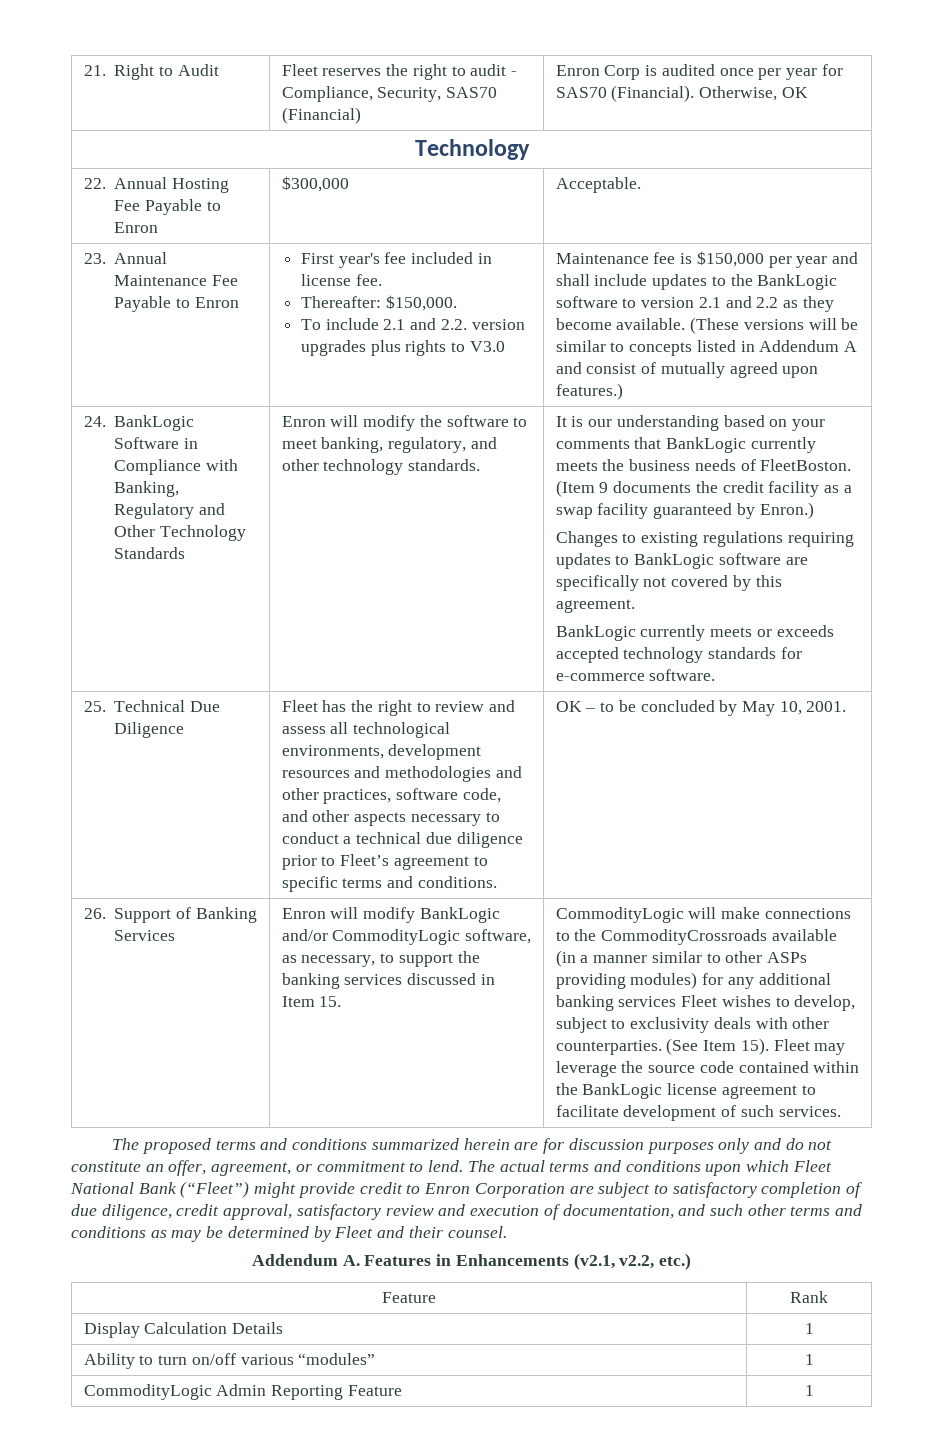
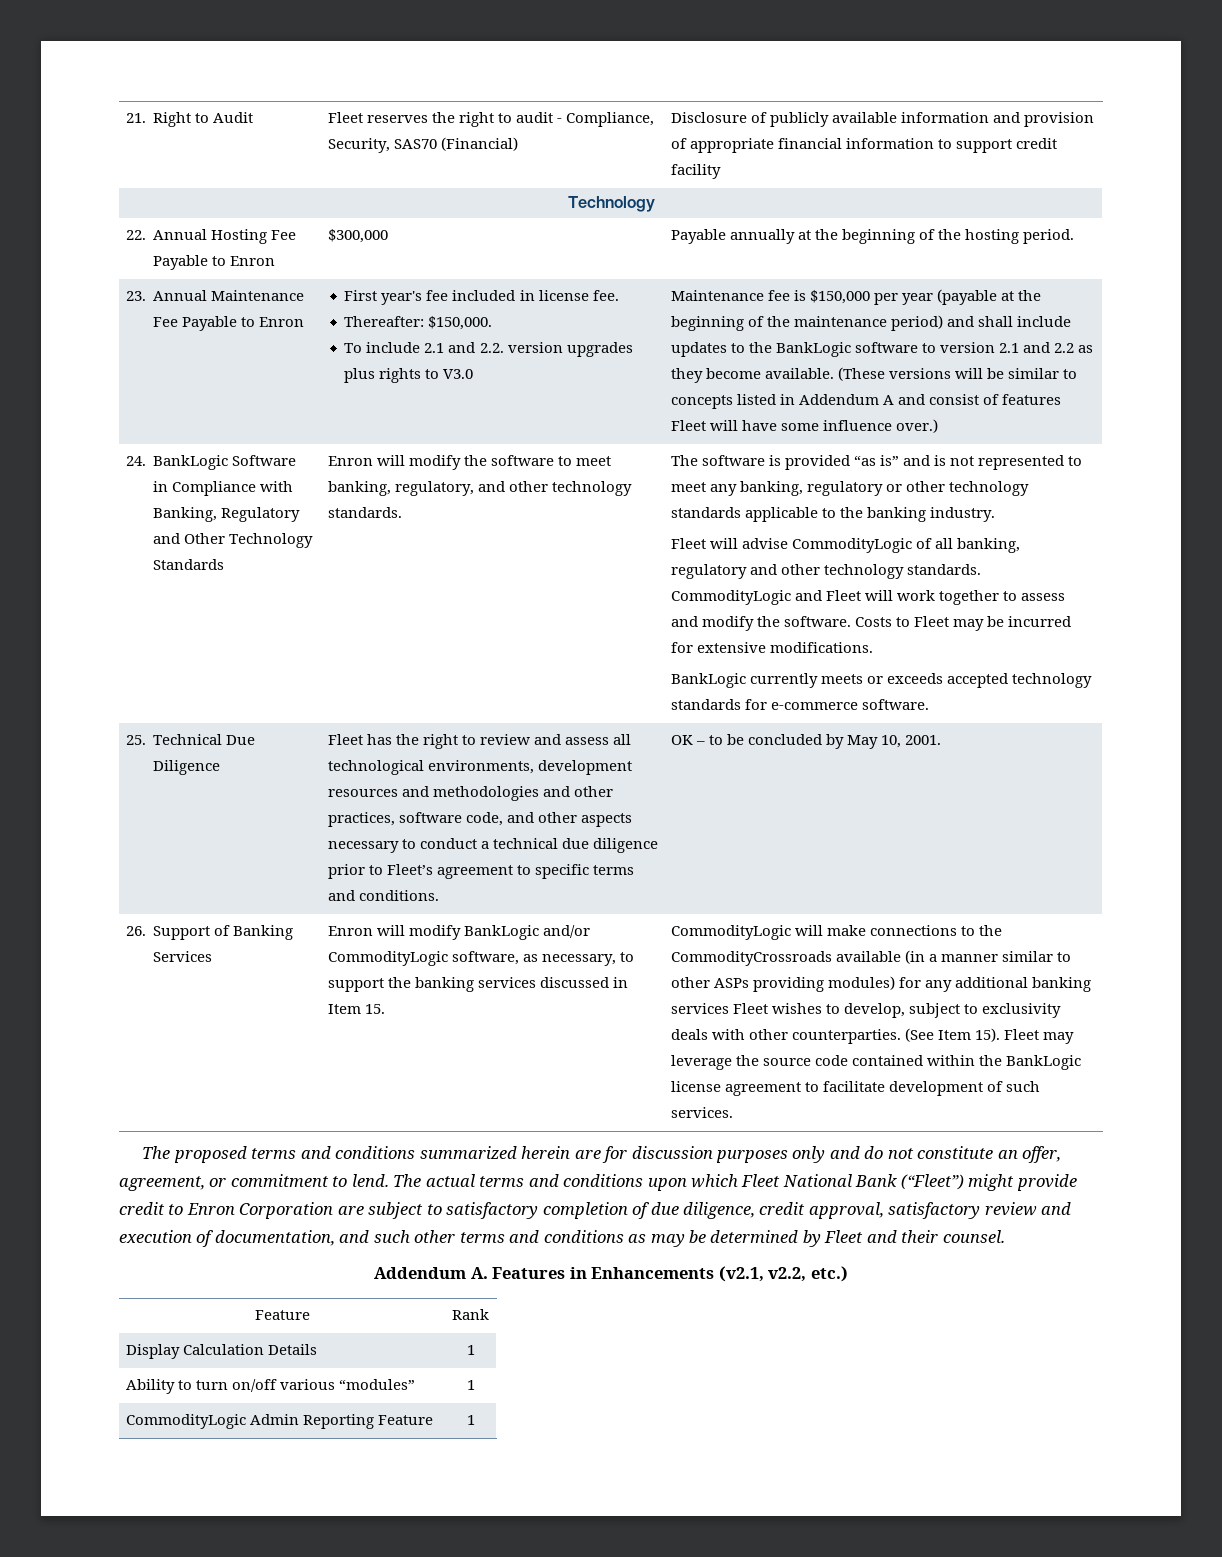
- 21. Right to Audit | Fleet reserves the right to audit - Compliance, Security, SAS70 (Financial) | Enron Corp is audited once per year for SAS70 (Financial). Otherwise, OK
+ 21. Right to Audit | Fleet reserves the right to audit - Compliance, Security, SAS70 (Financial) | Disclosure of publicly available information and provision of appropriate financial information to support credit facility
- 22. Annual Hosting Fee Payable to Enron | $300,000 | Acceptable.
+ 22. Annual Hosting Fee Payable to Enron | $300,000 | Payable annually at the beginning of the hosting period.
- Maintenance fee is $150,000 per year and shall include updates to the BankLogic software to version 2.1 and 2.2 as they become available.
+ Maintenance fee is $150,000 per year (payable at the beginning of the maintenance period) and shall include updates to the BankLogic software to version 2.1 and 2.2 as they become available.
- (These versions will be similar to concepts listed in Addendum A and consist of mutually agreed upon features.)
+ (These versions will be similar to concepts listed in Addendum A and consist of features Fleet will have some influence over.)
- It is our understanding based on your comments that BankLogic currently meets the business needs of FleetBoston. (Item 9 documents the credit facility as a swap facility guaranteed by Enron.)
- Changes to existing regulations requiring updates to BankLogic software are specifically not covered by this agreement.
+ The software is provided “as is” and is not represented to meet any banking, regulatory or other technology standards applicable to the banking industry.
+ Fleet will advise CommodityLogic of all banking, regulatory and other technology standards. CommodityLogic and Fleet will work together to assess and modify the software. Costs to Fleet may be incurred for extensive modifications.

